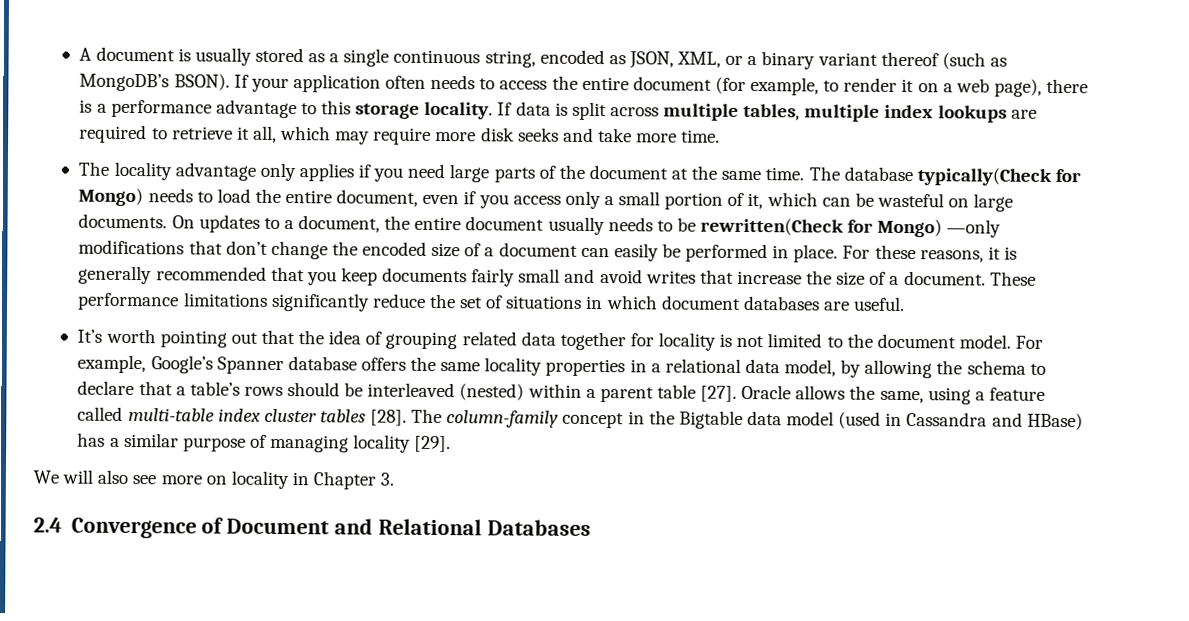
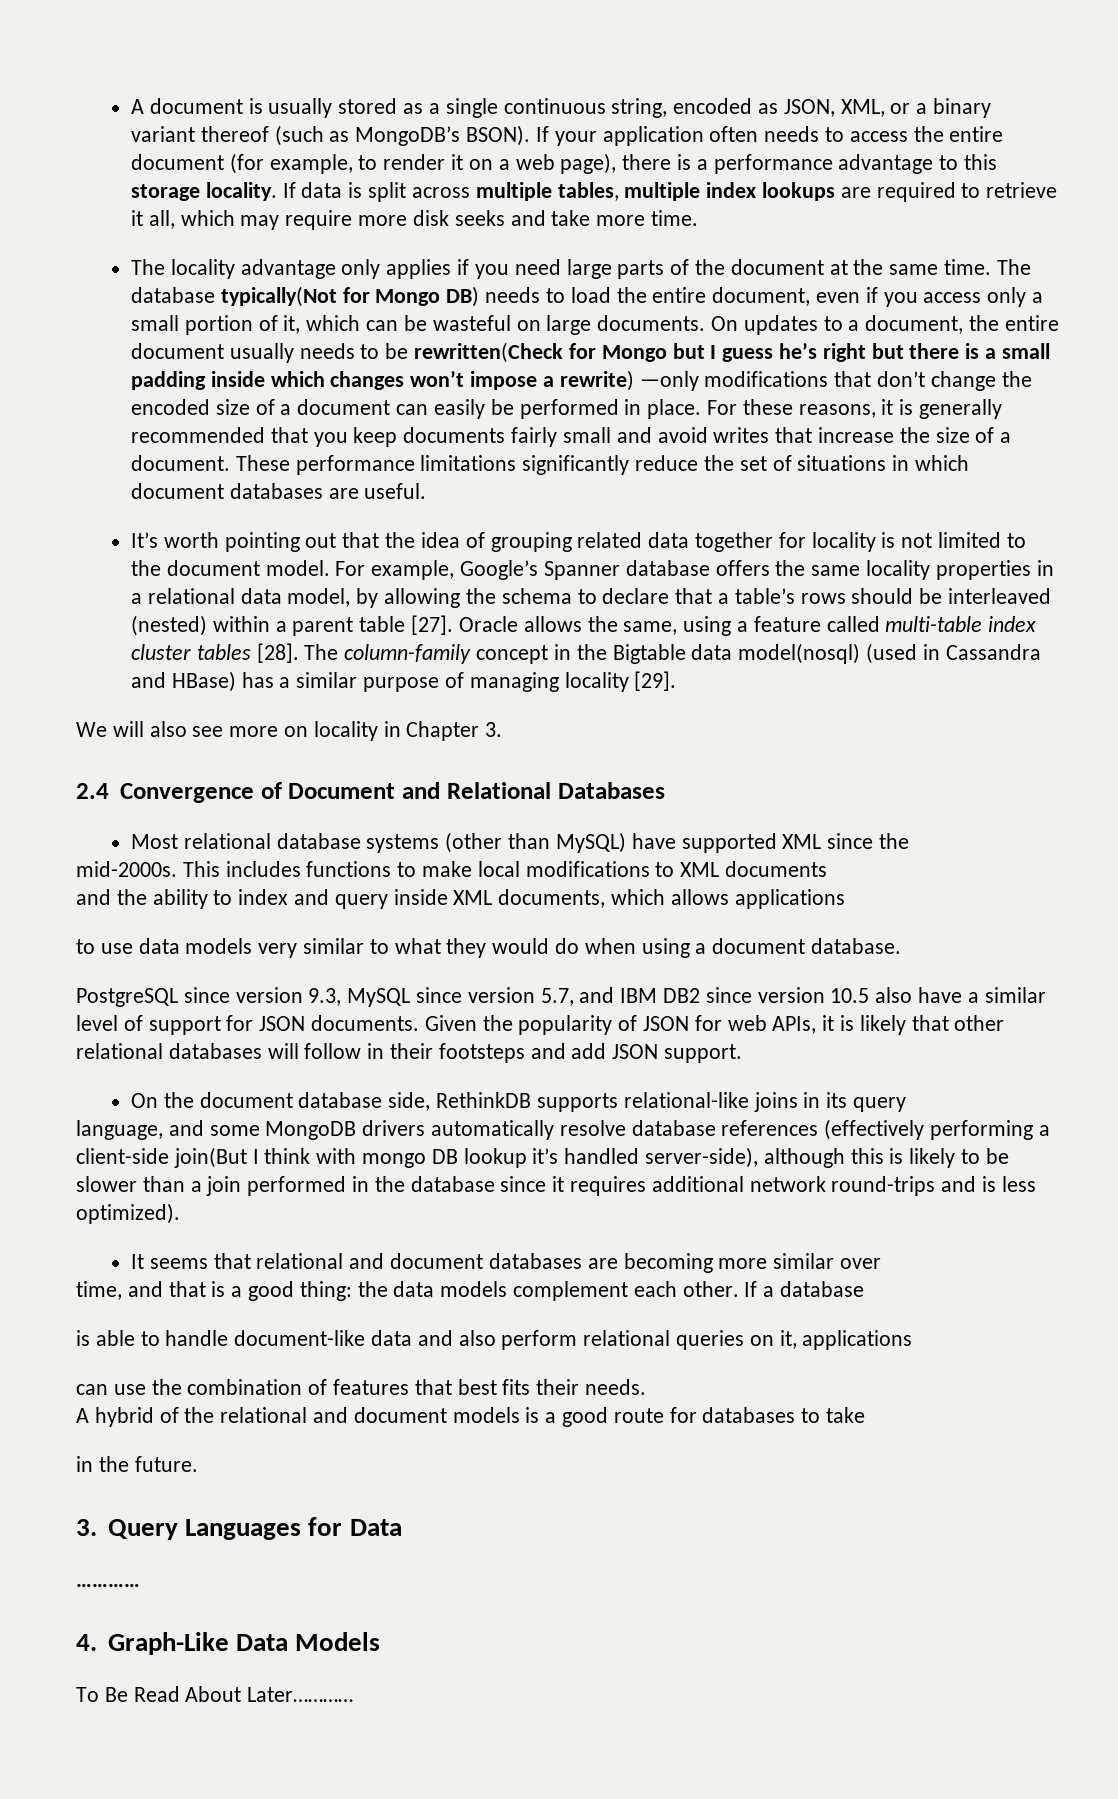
- The database typically(Check for Mongo) needs to load the entire document, even if you access only a small portion of it, which can be wasteful on large documents.
+ The database typically(Not for Mongo DB) needs to load the entire document, even if you access only a small portion of it, which can be wasteful on large documents.
- On updates to a document, the entire document usually needs to be rewritten(Check for Mongo) —only modifications that don’t change the encoded size of a document can easily be performed in place.
+ On updates to a document, the entire document usually needs to be rewritten(Check for Mongo but I guess he’s right but there is a small padding inside which changes won’t impose a rewrite) —only modifications that don’t change the encoded size of a document can easily be performed in place.
- The column-family concept in the Bigtable data model (used in Cassandra and HBase) has a similar purpose of managing locality [29].
+ The column-family concept in the Bigtable data model(nosql) (used in Cassandra and HBase) has a similar purpose of managing locality [29].
+ Most relational database systems (other than MySQL) have supported XML since the
+ mid-2000s. This includes functions to make local modifications to XML documents
+ and the ability to index and query inside XML documents, which allows applications
+ to use data models very similar to what they would do when using a document database.
+ PostgreSQL since version 9.3, MySQL since version 5.7, and IBM DB2 since version 10.5 also have a similar level of support for JSON documents. Given the popularity of JSON for web APIs, it is likely that other relational databases will follow in their footsteps and add JSON support.
+ On the document database side, RethinkDB supports relational-like joins in its query
+ language, and some MongoDB drivers automatically resolve database references (effectively performing a client-side join(But I think with mongo DB lookup it’s handled server-side), although this is likely to be slower than a join performed in the database since it requires additional network round-trips and is less optimized).
+ It seems that relational and document databases are becoming more similar over
+ time, and that is a good thing: the data models complement each other. If a database
+ is able to handle document-like data and also perform relational queries on it, applications
+ can use the combination of features that best fits their needs.
+ A hybrid of the relational and document models is a good route for databases to take
+ in the future.
+ 3. Query Languages for Data
+ …………
+ 4. Graph-Like Data Models
+ To Be Read About Later…………

